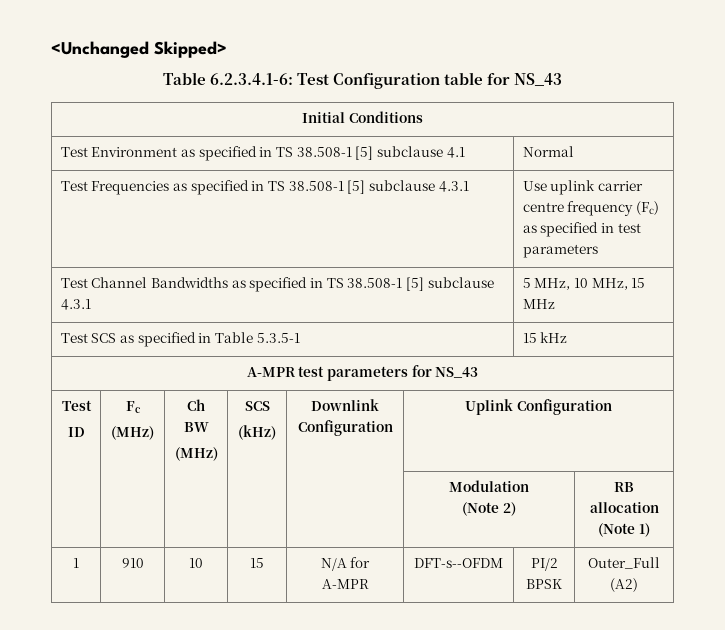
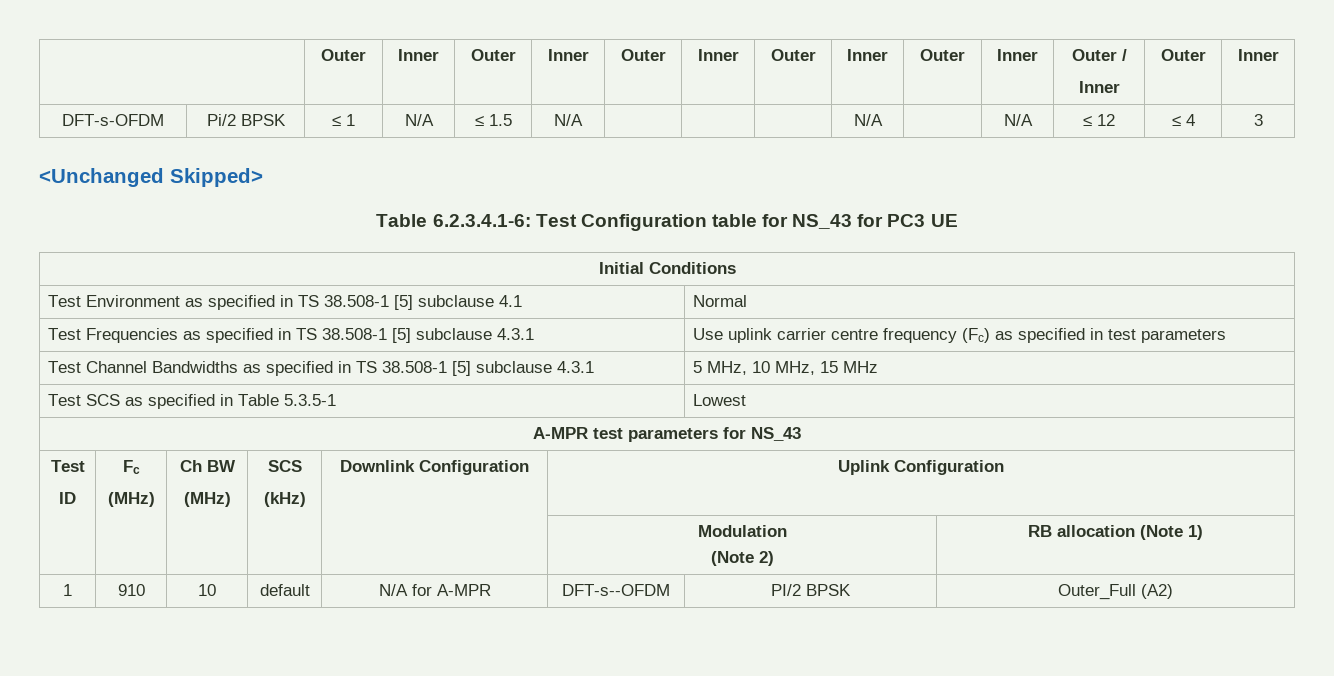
+ | Outer | Inner | Outer | Inner | Outer | Inner | Outer | Inner | Outer | Inner | Outer /
+ Inner | Outer | Inner
+ DFT-s-OFDM | Pi/2 BPSK | ≤ 1 | N/A | ≤ 1.5 | N/A | | | | N/A | | N/A | ≤ 12 | ≤ 4 | 3
- Table 6.2.3.4.1-6: Test Configuration table for NS_43
+ Table 6.2.3.4.1-6: Test Configuration table for NS_43 for PC3 UE
- Test SCS as specified in Table 5.3.5-1 | 15 kHz
+ Test SCS as specified in Table 5.3.5-1 | Lowest
- 1 | 910 | 10 | 15 | N/A for A-MPR | DFT-s--OFDM | PI/2 BPSK | Outer_Full (A2)
+ 1 | 910 | 10 | default | N/A for A-MPR | DFT-s--OFDM | PI/2 BPSK | Outer_Full (A2)

